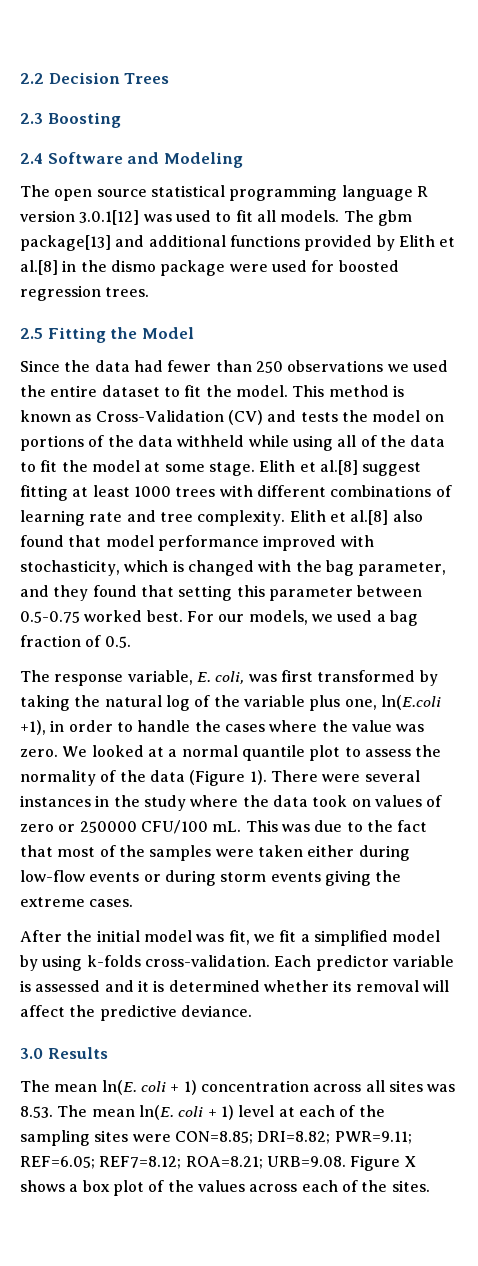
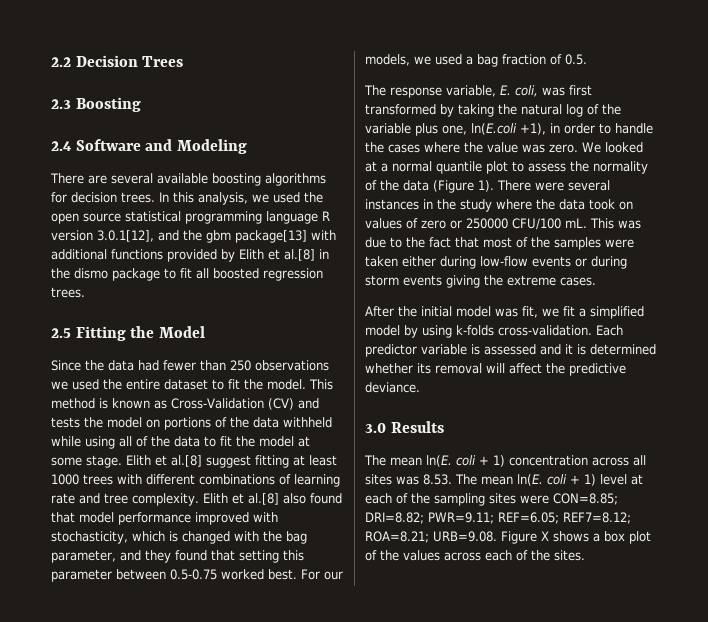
- The open source statistical programming language R version 3.0.1[12] was used to fit all models. The gbm package[13] and additional functions provided by Elith et al.[8] in the dismo package were used for boosted regression trees.
+ There are several available boosting algorithms for decision trees. In this analysis, we used the open source statistical programming language R version 3.0.1[12], and the gbm package[13] with additional functions provided by Elith et al.[8] in the dismo package to fit all boosted regression trees.

